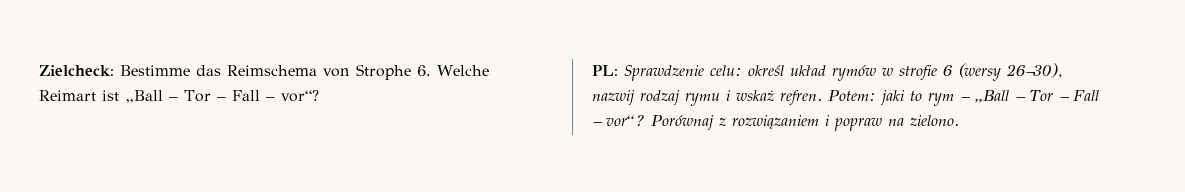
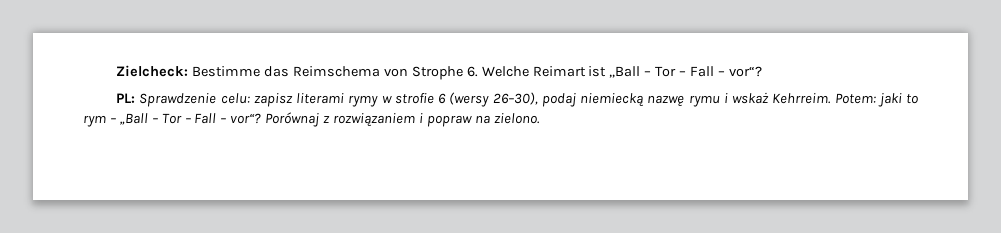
- PL: Sprawdzenie celu: określ układ rymów w strofie 6 (wersy 26–30), nazwij rodzaj rymu i wskaż refren.
+ PL: Sprawdzenie celu: zapisz literami rymy w strofie 6 (wersy 26–30), podaj niemiecką nazwę rymu i wskaż Kehrreim.

